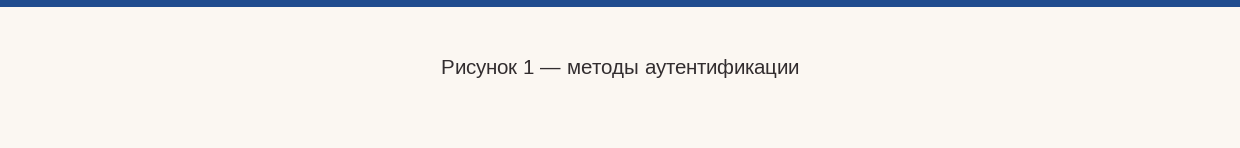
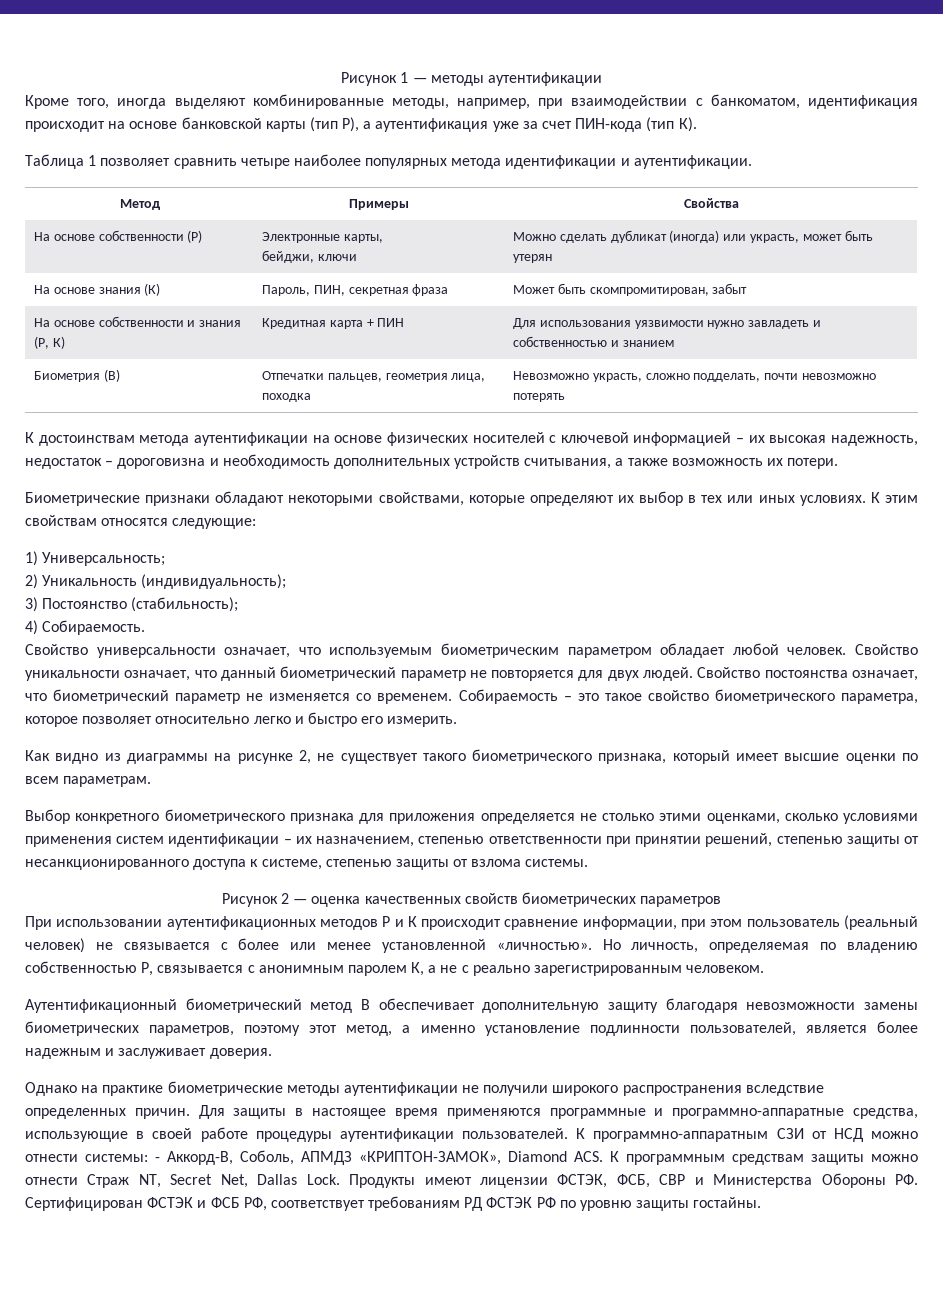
+ Кроме того, иногда выделяют комбинированные методы, например, при взаимодействии с банкоматом, идентификация происходит на основе банковской карты (тип Р), а аутентификация уже за счет ПИН-кода (тип К).
+ Таблица 1 позволяет сравнить четыре наиболее популярных метода идентификации и аутентификации.
+ Метод | Примеры | Свойства
+ На основе собственности (Р) | Электронные карты,
+ бейджи, ключи | Можно сделать дубликат (иногда) или украсть, может быть утерян
+ На основе знания (К) | Пароль, ПИН, секретная фраза | Может быть скомпромитирован, забыт
+ На основе собственности и знания (Р, К) | Кредитная карта + ПИН | Для использования уязвимости нужно завладеть и собственностью и знанием
+ Биометрия (В) | Отпечатки пальцев, геометрия лица, походка | Невозможно украсть, сложно подделать, почти невозможно потерять
+ К достоинствам метода аутентификации на основе физических носителей с ключевой информацией – их высокая надежность, недостаток – дороговизна и необходимость дополнительных устройств считывания, а также возможность их потери.
+ Биометрические признаки обладают некоторыми свойствами, которые определяют их выбор в тех или иных условиях. К этим свойствам относятся следующие:
+ 1) Универсальность;
+ 2) Уникальность (индивидуальность);
+ 3) Постоянство (стабильность);
+ 4) Собираемость.
+ Свойство универсальности означает, что используемым биометрическим параметром обладает любой человек. Свойство уникальности означает, что данный биометрический параметр не повторяется для двух людей. Свойство постоянства означает, что биометрический параметр не изменяется со временем. Собираемость – это такое свойство биометрического параметра, которое позволяет относительно легко и быстро его измерить.
+ Как видно из диаграммы на рисунке 2, не существует такого биометрического признака, который имеет высшие оценки по всем параметрам.
+ Выбор конкретного биометрического признака для приложения определяется не столько этими оценками, сколько условиями применения систем идентификации – их назначением, степенью ответственности при принятии решений, степенью защиты от несанкционированного доступа к системе, степенью защиты от взлома системы.
+ Рисунок 2 — оценка качественных свойств биометрических параметров
+ При использовании аутентификационных методов Р и К происходит сравнение информации, при этом пользователь (реальный человек) не связывается с более или менее установленной «личностью». Но личность, определяемая по владению собственностью Р, связывается с анонимным паролем К, а не с реально зарегистрированным человеком.
+ Аутентификационный биометрический метод В обеспечивает дополнительную защиту благодаря невозможности замены биометрических параметров, поэтому этот метод, а именно установление подлинности пользователей, является более надежным и заслуживает доверия.
+ Однако на практике биометрические методы аутентификации не получили широкого распространения вследствие определенных причин. Для защиты в настоящее время применяются программные и программно-аппаратные средства, использующие в своей работе процедуры аутентификации пользователей. К программно-аппаратным СЗИ от НСД можно отнести системы: - Аккорд-В, Соболь, АПМДЗ «КРИПТОН-ЗАМОК», Diamond ACS. К программным средствам защиты можно отнести Страж NT, Secret Net, Dallas Lock. Продукты имеют лицензии ФСТЭК, ФСБ, СВР и Министерства Обороны РФ. Сертифицирован ФСТЭК и ФСБ РФ, соответствует требованиям РД ФСТЭК РФ по уровню защиты гостайны.

